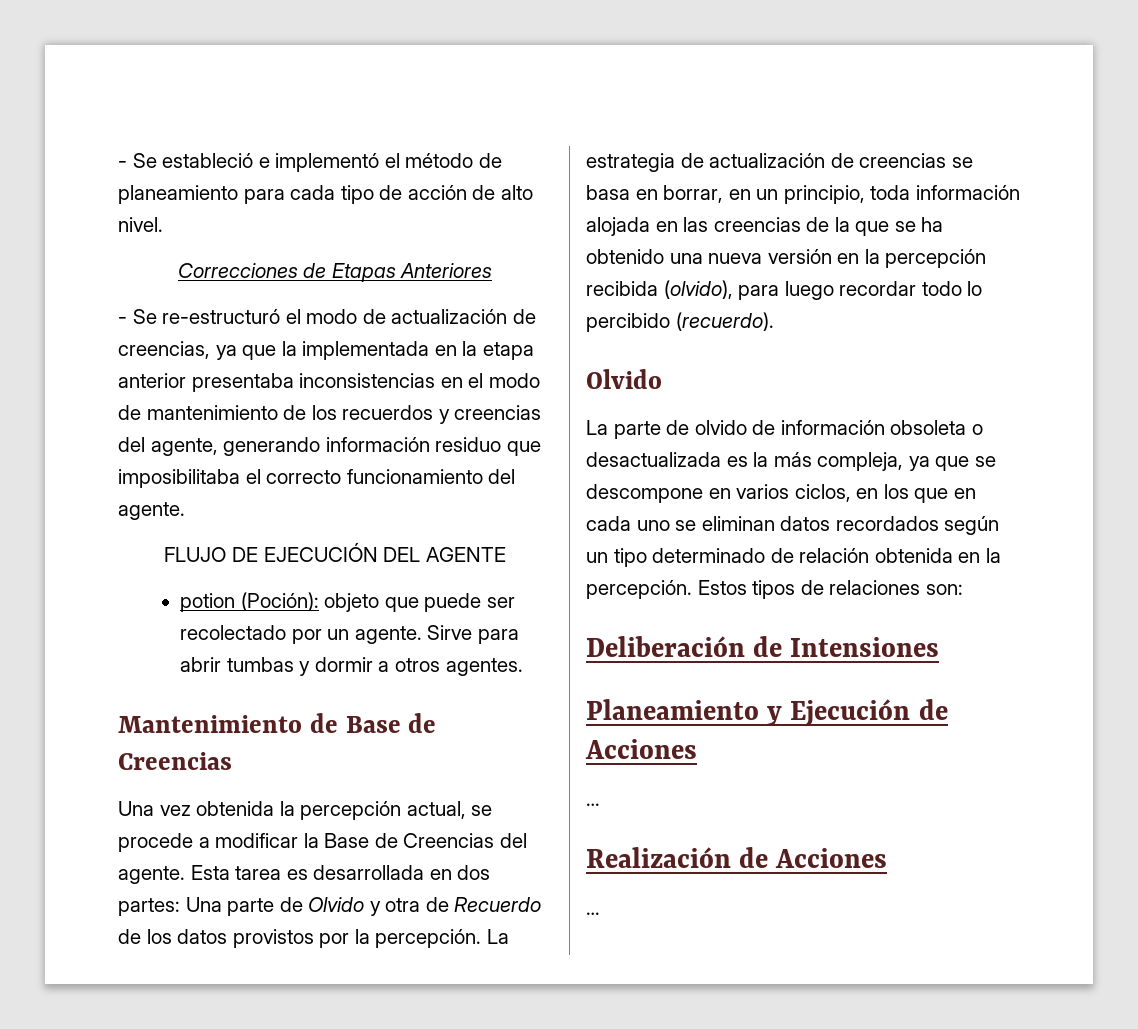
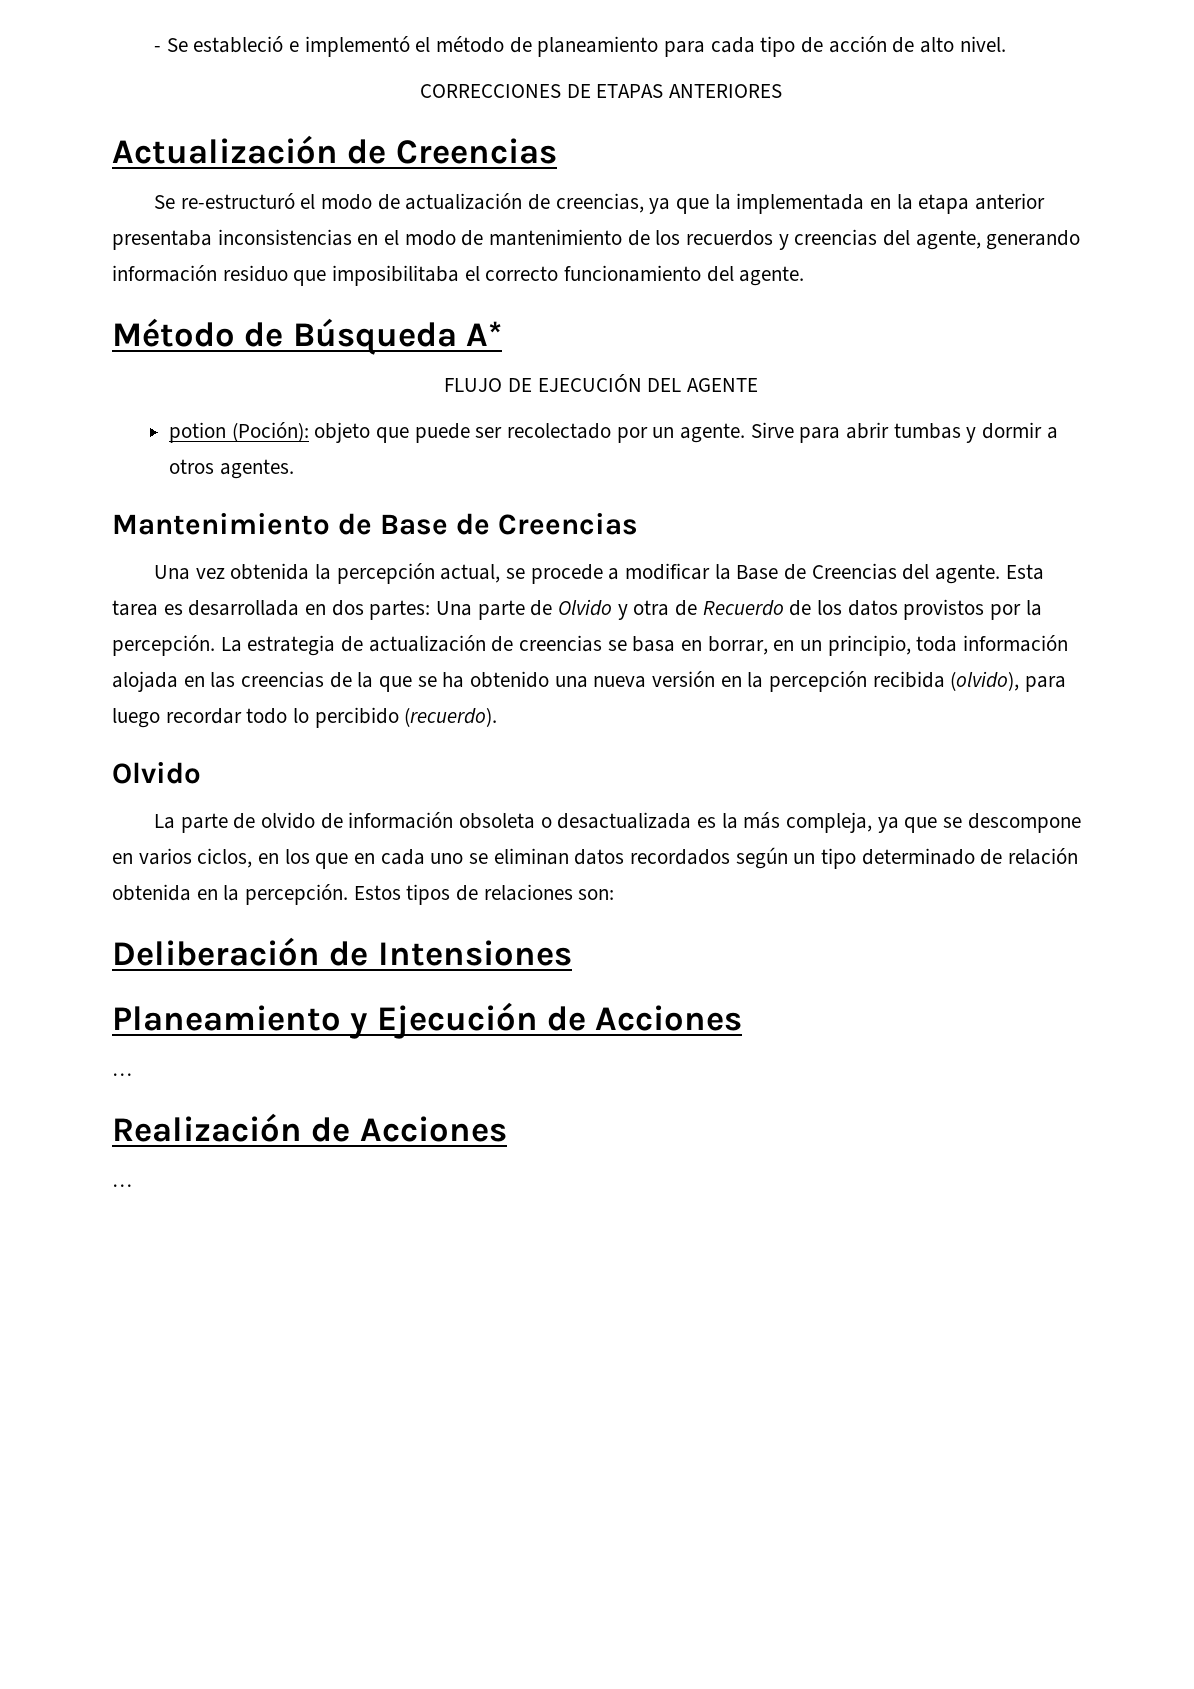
- Correcciones de Etapas Anteriores
- - Se re-estructuró el modo de actualización de creencias, ya que la implementada en la etapa anterior presentaba inconsistencias en el modo de mantenimiento de los recuerdos y creencias del agente, generando información residuo que imposibilitaba el correcto funcionamiento del agente.
+ CORRECCIONES DE ETAPAS ANTERIORES
+ Actualización de Creencias
+ Se re-estructuró el modo de actualización de creencias, ya que la implementada en la etapa anterior presentaba inconsistencias en el modo de mantenimiento de los recuerdos y creencias del agente, generando información residuo que imposibilitaba el correcto funcionamiento del agente.
+ Método de Búsqueda A*

